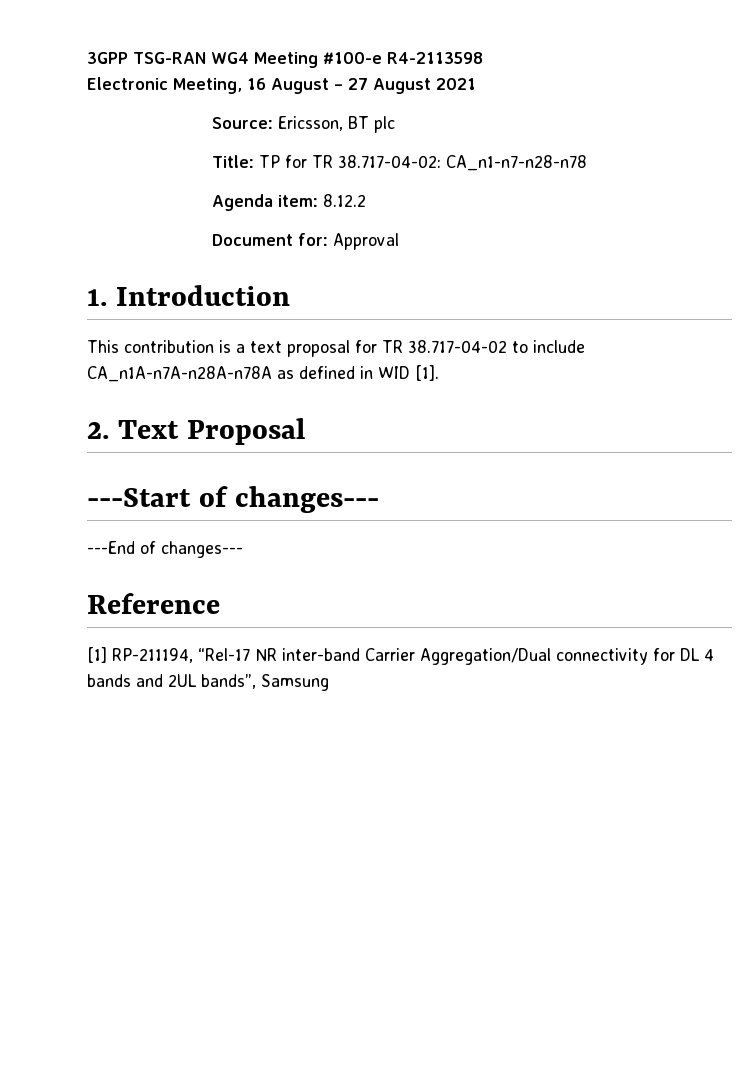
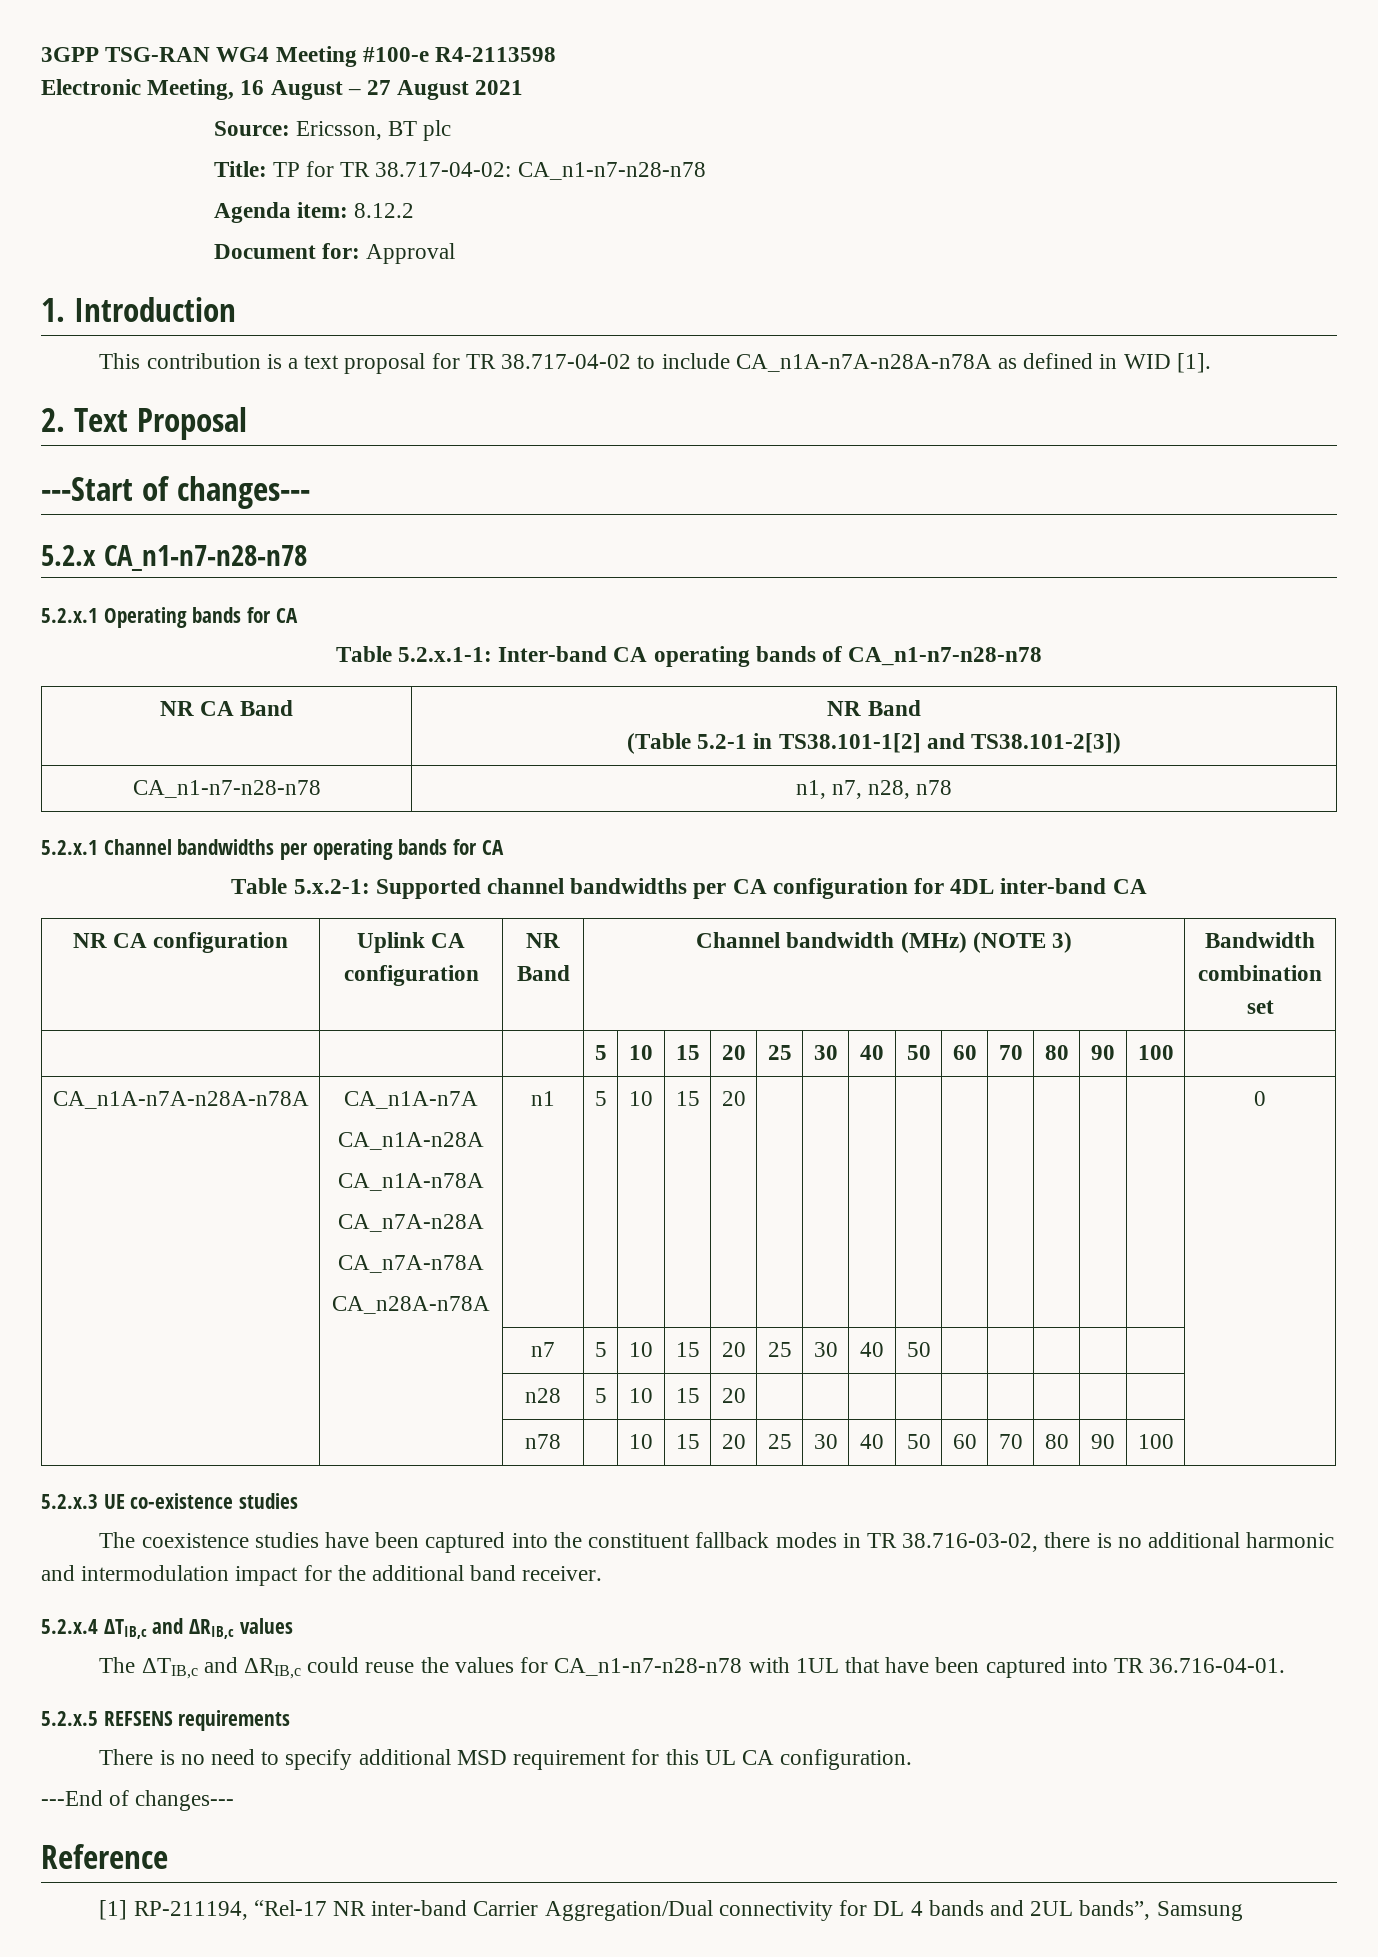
+ 5.2.x CA_n1-n7-n28-n78
+ 5.2.x.1 Operating bands for CA
+ Table 5.2.x.1-1: Inter-band CA operating bands of CA_n1-n7-n28-n78
+ NR CA Band | NR Band
+ (Table 5.2-1 in TS38.101-1[2] and TS38.101-2[3])
+ CA_n1-n7-n28-n78 | n1, n7, n28, n78
+ 5.2.x.1 Channel bandwidths per operating bands for CA
+ Table 5.x.2-1: Supported channel bandwidths per CA configuration for 4DL inter-band CA
+ NR CA configuration | Uplink CA configuration | NR Band | Channel bandwidth (MHz) (NOTE 3) | Bandwidth combination set
+ | | | 5 | 10 | 15 | 20 | 25 | 30 | 40 | 50 | 60 | 70 | 80 | 90 | 100 |
+ CA_n1A-n7A-n28A-n78A | CA_n1A-n7A
+ CA_n1A-n28A
+ CA_n1A-n78A
+ CA_n7A-n28A
+ CA_n7A-n78A
+ CA_n28A-n78A | n1 | 5 | 10 | 15 | 20 | | | | | | | | | | 0
+ | | n7 | 5 | 10 | 15 | 20 | 25 | 30 | 40 | 50 | | | | | |
+ | | n28 | 5 | 10 | 15 | 20 | | | | | | | | | |
+ | | n78 | | 10 | 15 | 20 | 25 | 30 | 40 | 50 | 60 | 70 | 80 | 90 | 100 |
+ 5.2.x.3 UE co-existence studies
+ The coexistence studies have been captured into the constituent fallback modes in TR 38.716-03-02, there is no additional harmonic and intermodulation impact for the additional band receiver.
+ 5.2.x.4 ∆TIB,c and ∆RIB,c values
+ The ΔTIB,c and ΔRIB,c could reuse the values for CA_n1-n7-n28-n78 with 1UL that have been captured into TR 36.716-04-01.
+ 5.2.x.5 REFSENS requirements
+ There is no need to specify additional MSD requirement for this UL CA configuration.

